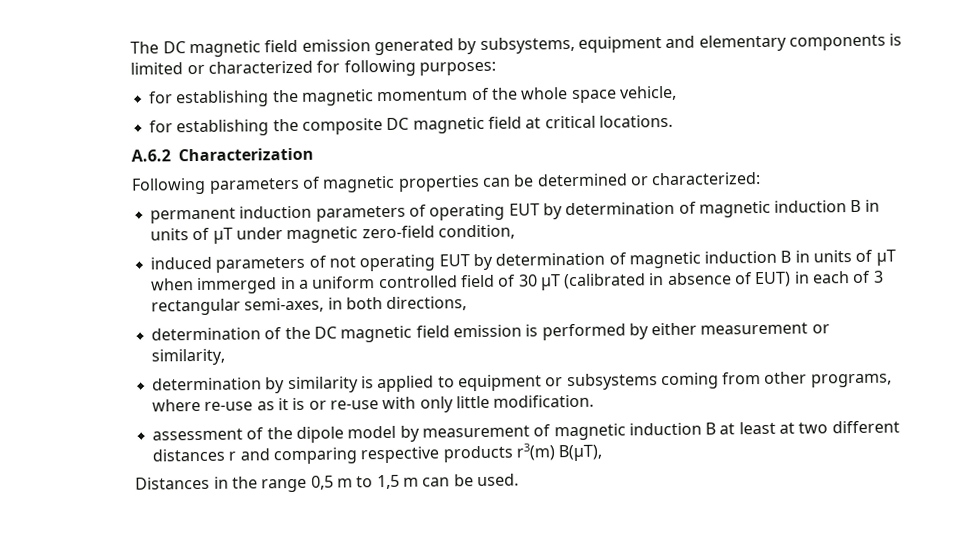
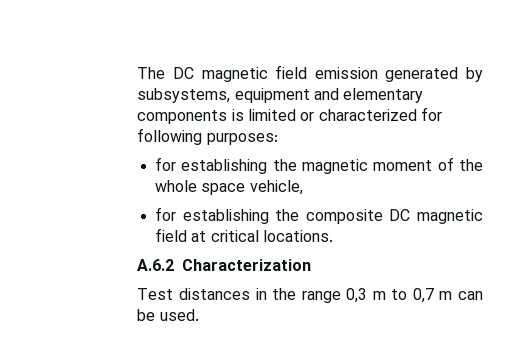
- for establishing the magnetic momentum of the whole space vehicle,
+ for establishing the magnetic moment of the whole space vehicle,
- Following parameters of magnetic properties can be determined or characterized:
- permanent induction parameters of operating EUT by determination of magnetic induction B in units of µT under magnetic zero-field condition,
- induced parameters of not operating EUT by determination of magnetic induction B in units of µT when immerged in a uniform controlled field of 30 µT (calibrated in absence of EUT) in each of 3 rectangular semi-axes, in both directions,
- determination of the DC magnetic field emission is performed by either measurement or similarity,
- determination by similarity is applied to equipment or subsystems coming from other programs, where re-use as it is or re-use with only little modification.
- assessment of the dipole model by measurement of magnetic induction B at least at two different distances r and comparing respective products r3(m) B(µT),
- Distances in the range 0,5 m to 1,5 m can be used.
+ Test distances in the range 0,3 m to 0,7 m can be used.

